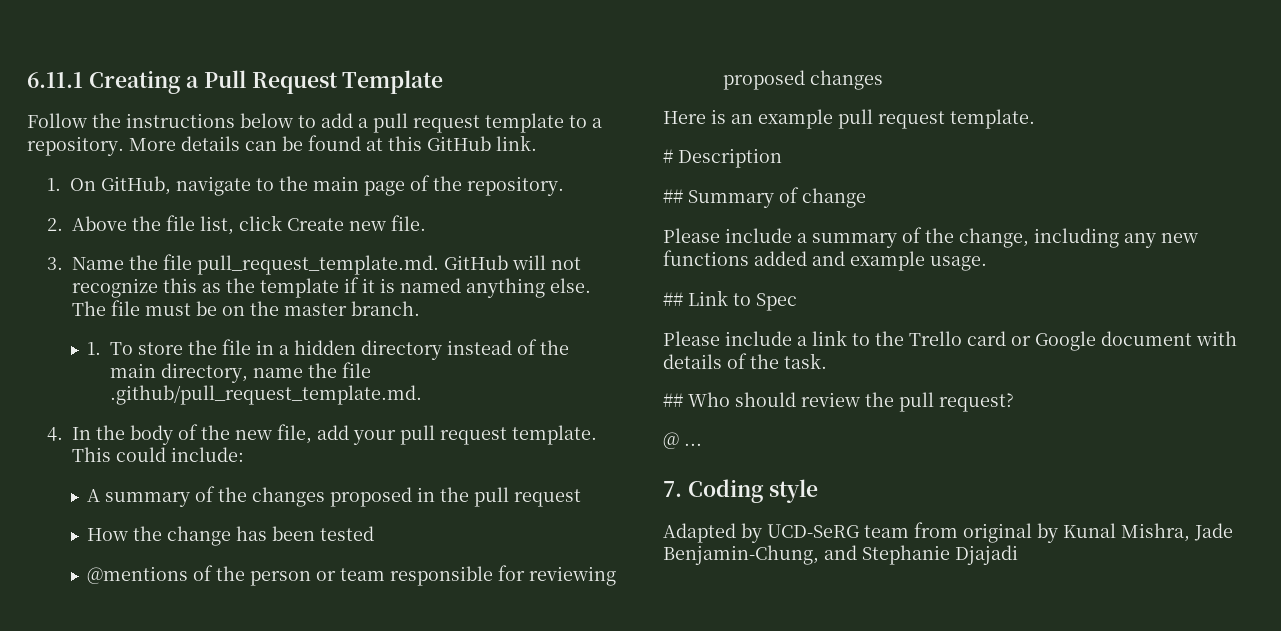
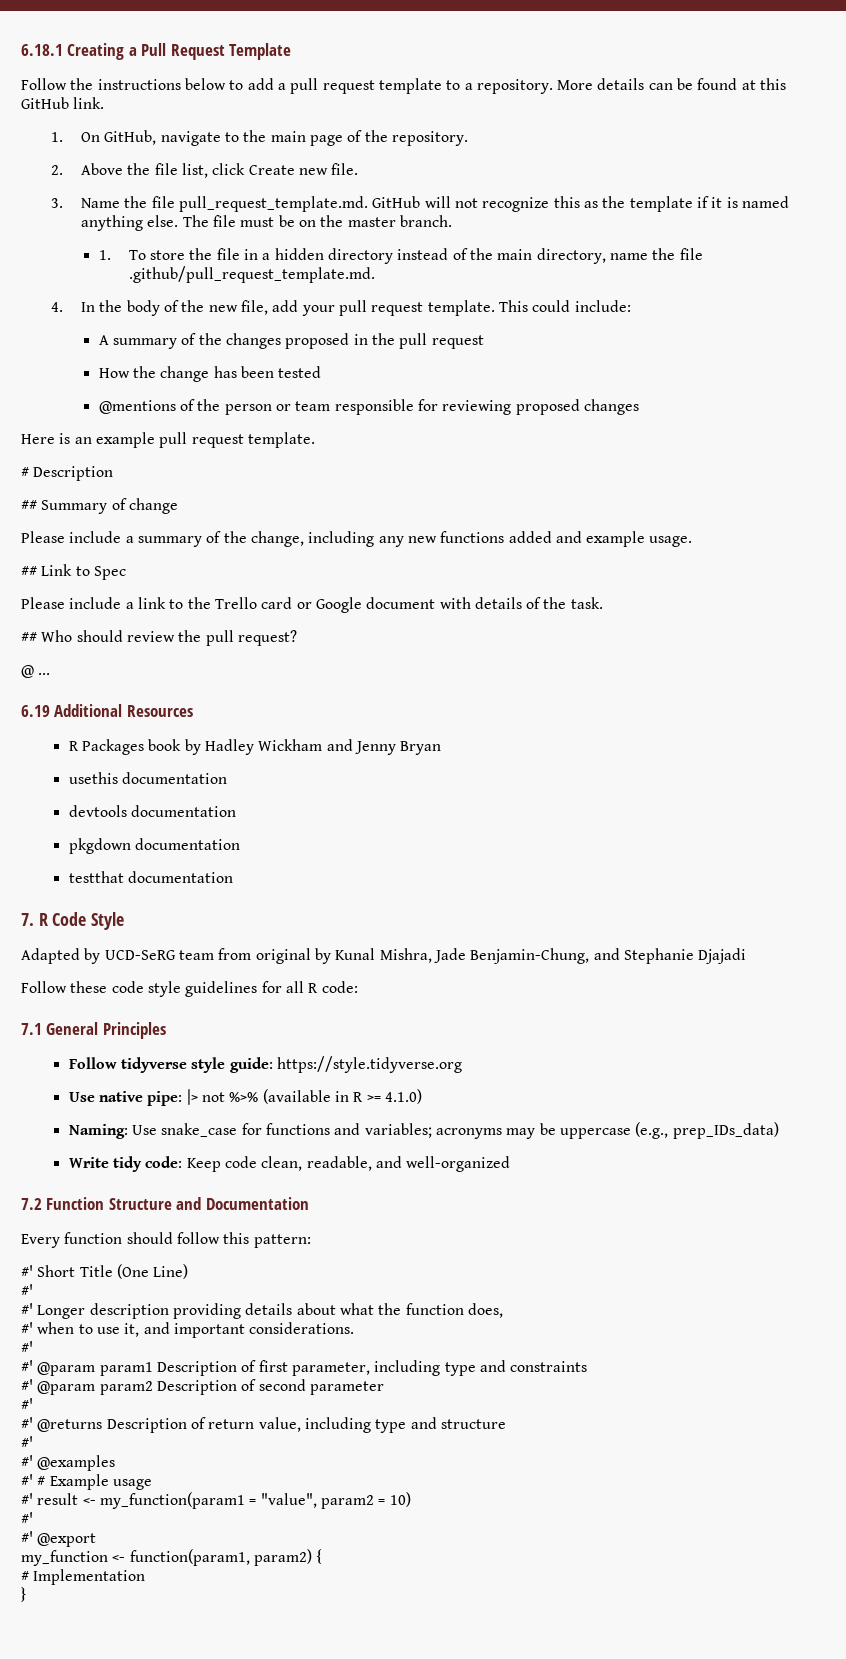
- 6.11.1 Creating a Pull Request Template
+ 6.18.1 Creating a Pull Request Template
- 7. Coding style
+ 6.19 Additional Resources
+ R Packages book by Hadley Wickham and Jenny Bryan
+ usethis documentation
+ devtools documentation
+ pkgdown documentation
+ testthat documentation
+ 7. R Code Style
+ Follow these code style guidelines for all R code:
+ 7.1 General Principles
+ Follow tidyverse style guide: https://style.tidyverse.org
+ Use native pipe: |> not %>% (available in R >= 4.1.0)
+ Naming: Use snake_case for functions and variables; acronyms may be uppercase (e.g., prep_IDs_data)
+ Write tidy code: Keep code clean, readable, and well-organized
+ 7.2 Function Structure and Documentation
+ Every function should follow this pattern:
+ #' Short Title (One Line)
+ #'
+ #' Longer description providing details about what the function does,
+ #' when to use it, and important considerations.
+ #'
+ #' @param param1 Description of first parameter, including type and constraints
+ #' @param param2 Description of second parameter
+ #'
+ #' @returns Description of return value, including type and structure
+ #'
+ #' @examples
+ #' # Example usage
+ #' result <- my_function(param1 = "value", param2 = 10)
+ #'
+ #' @export
+ my_function <- function(param1, param2) {
+ # Implementation
+ }

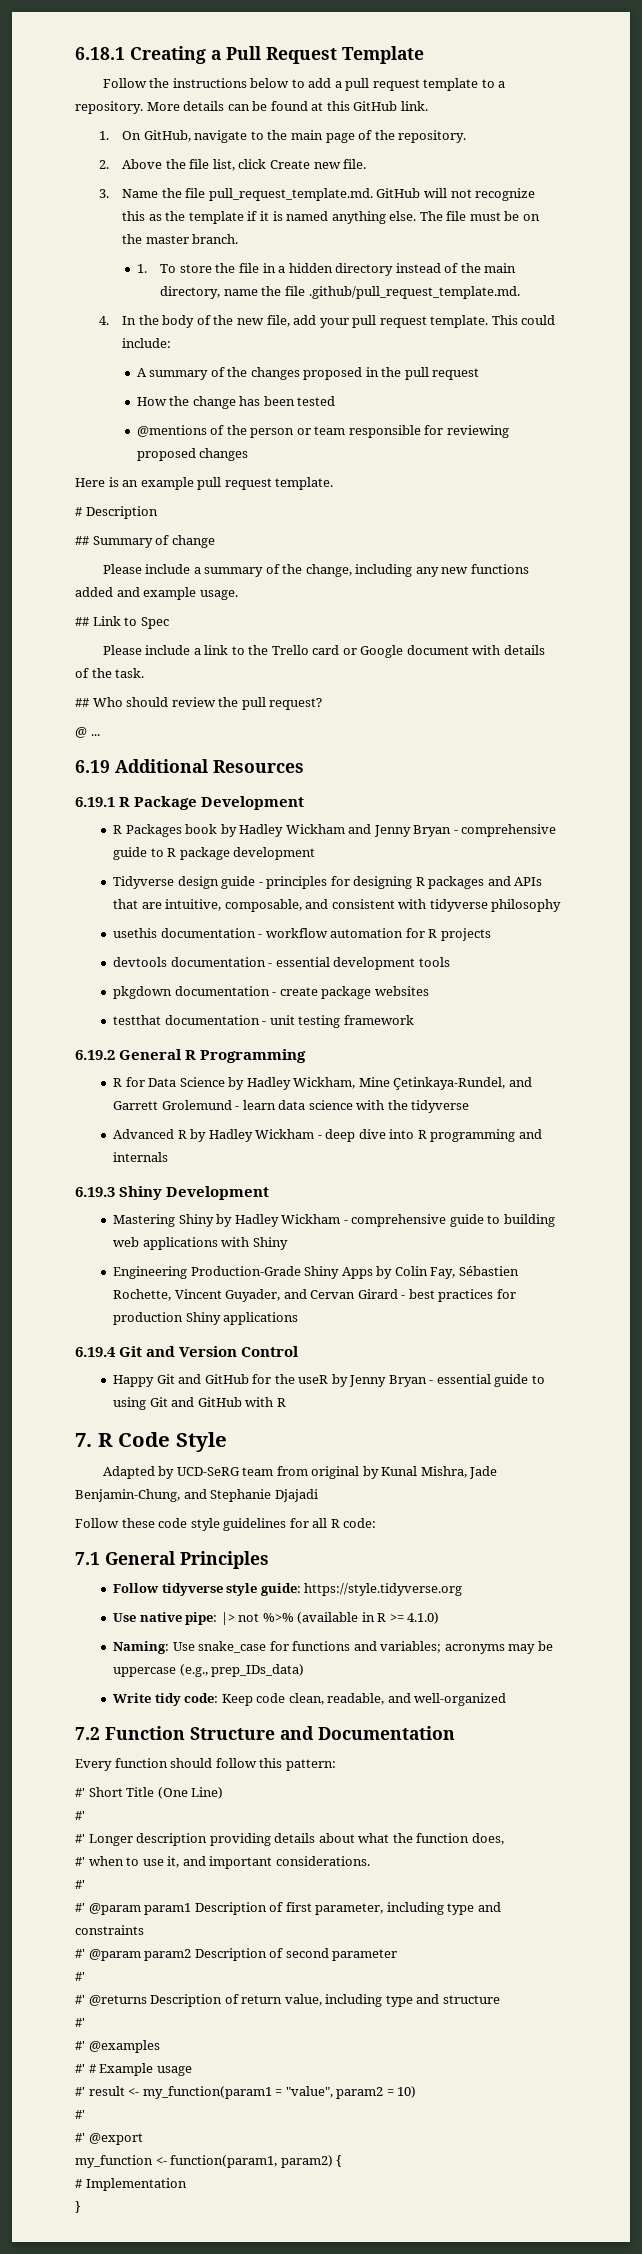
+ 6.19.1 R Package Development
- R Packages book by Hadley Wickham and Jenny Bryan
- usethis documentation
- devtools documentation
- pkgdown documentation
- testthat documentation
+ R Packages book by Hadley Wickham and Jenny Bryan - comprehensive guide to R package development
+ Tidyverse design guide - principles for designing R packages and APIs that are intuitive, composable, and consistent with tidyverse philosophy
+ usethis documentation - workflow automation for R projects
+ devtools documentation - essential development tools
+ pkgdown documentation - create package websites
+ testthat documentation - unit testing framework
+ 6.19.2 General R Programming
+ R for Data Science by Hadley Wickham, Mine Çetinkaya-Rundel, and Garrett Grolemund - learn data science with the tidyverse
+ Advanced R by Hadley Wickham - deep dive into R programming and internals
+ 6.19.3 Shiny Development
+ Mastering Shiny by Hadley Wickham - comprehensive guide to building web applications with Shiny
+ Engineering Production-Grade Shiny Apps by Colin Fay, Sébastien Rochette, Vincent Guyader, and Cervan Girard - best practices for production Shiny applications
+ 6.19.4 Git and Version Control
+ Happy Git and GitHub for the useR by Jenny Bryan - essential guide to using Git and GitHub with R

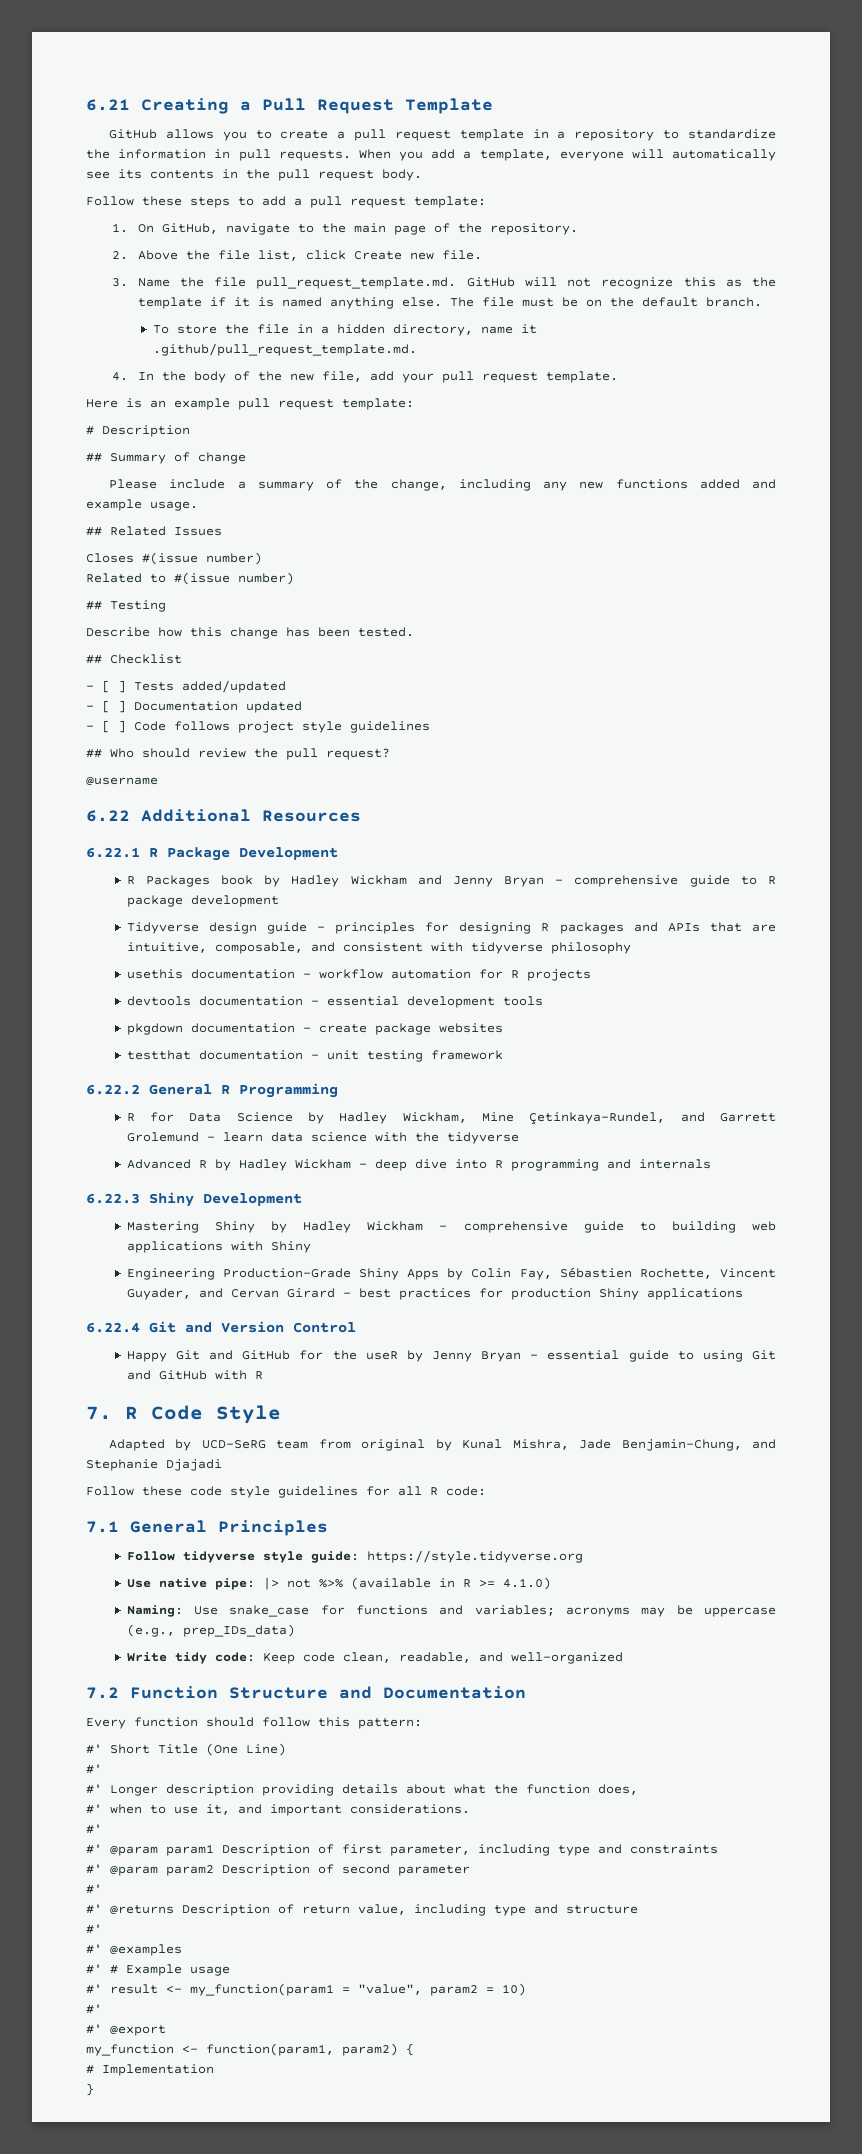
- 6.18.1 Creating a Pull Request Template
+ 6.21 Creating a Pull Request Template
- Follow the instructions below to add a pull request template to a repository. More details can be found at this GitHub link.
+ GitHub allows you to create a pull request template in a repository to standardize the information in pull requests. When you add a template, everyone will automatically see its contents in the pull request body.
+ Follow these steps to add a pull request template:
- The file must be on the master branch.
+ The file must be on the default branch.
- 1. To store the file in a hidden directory instead of the main directory, name the file .github/pull_request_template.md.
+ To store the file in a hidden directory, name it .github/pull_request_template.md.
- This could include:
- A summary of the changes proposed in the pull request
- How the change has been tested
- @mentions of the person or team responsible for reviewing proposed changes
- Here is an example pull request template.
+ Here is an example pull request template:
- ## Link to Spec
- Please include a link to the Trello card or Google document with details of the task.
+ ## Related Issues
+ Closes #(issue number)
+ Related to #(issue number)
+ ## Testing
+ Describe how this change has been tested.
+ ## Checklist
+ - [ ] Tests added/updated
+ - [ ] Documentation updated
+ - [ ] Code follows project style guidelines
- @ ...
- 6.19 Additional Resources
+ @username
+ 6.22 Additional Resources
- 6.19.1 R Package Development
+ 6.22.1 R Package Development
- 6.19.2 General R Programming
+ 6.22.2 General R Programming
- 6.19.3 Shiny Development
+ 6.22.3 Shiny Development
- 6.19.4 Git and Version Control
+ 6.22.4 Git and Version Control

